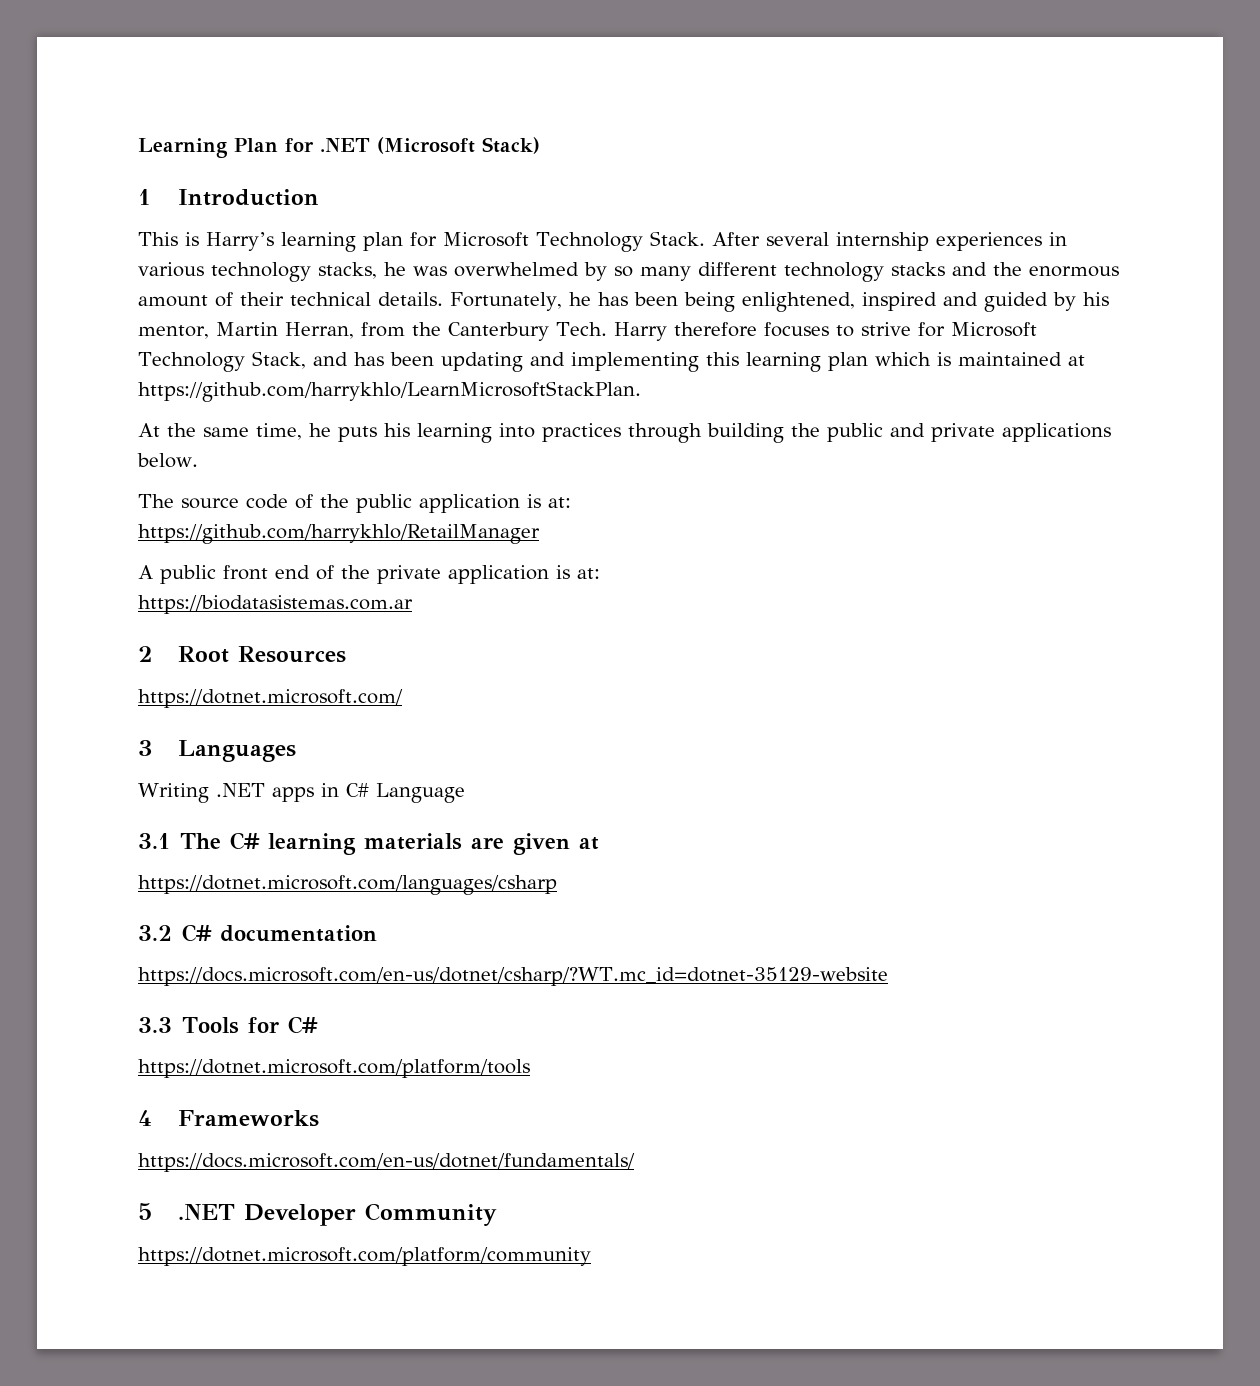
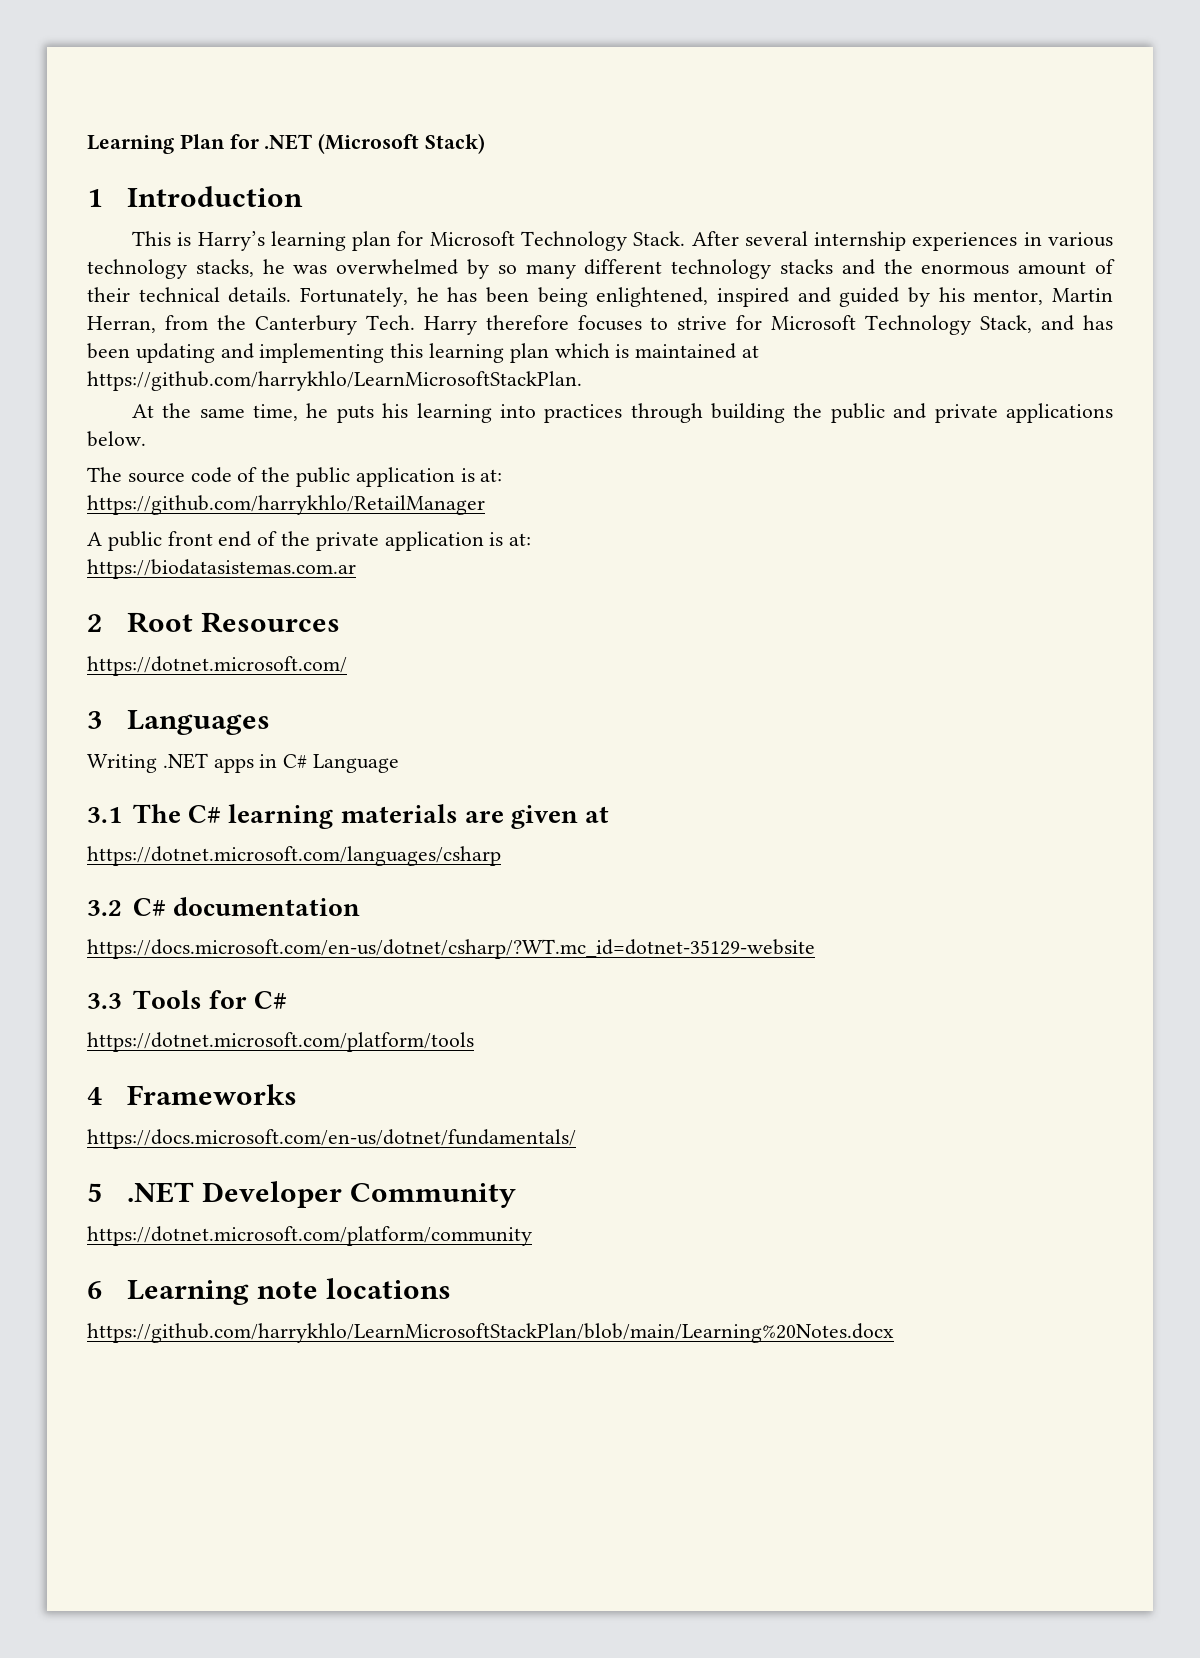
+ 6 Learning note locations
+ https://github.com/harrykhlo/LearnMicrosoftStackPlan/blob/main/Learning%20Notes.docx

